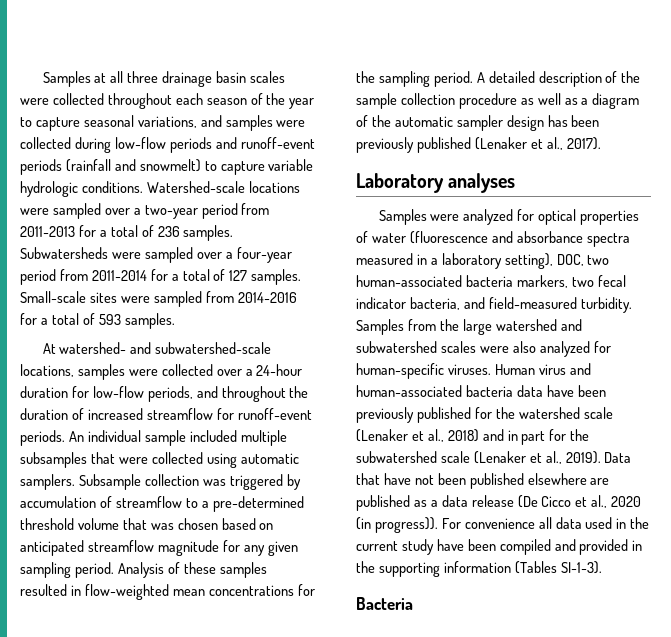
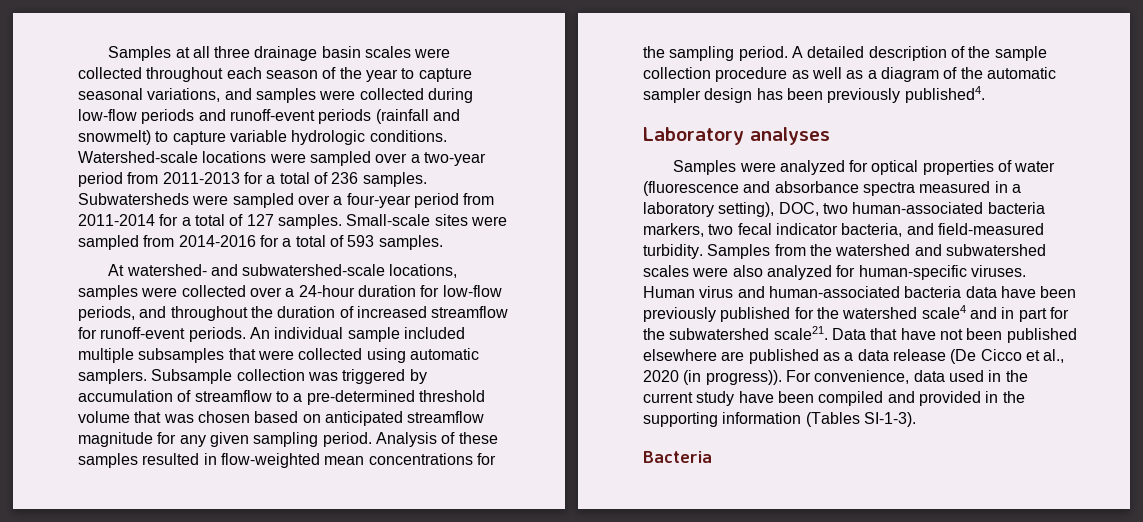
- A detailed description of the sample collection procedure as well as a diagram of the automatic sampler design has been previously published (Lenaker et al., 2017).
+ A detailed description of the sample collection procedure as well as a diagram of the automatic sampler design has been previously published4.
- Samples from the large watershed and subwatershed scales were also analyzed for human-specific viruses.
+ Samples from the watershed and subwatershed scales were also analyzed for human-specific viruses.
- Human virus and human-associated bacteria data have been previously published for the watershed scale (Lenaker et al., 2018) and in part for the subwatershed scale (Lenaker et al., 2019).
+ Human virus and human-associated bacteria data have been previously published for the watershed scale4 and in part for the subwatershed scale21.
- For convenience all data used in the current study have been compiled and provided in the supporting information (Tables SI-1-3).
+ For convenience, data used in the current study have been compiled and provided in the supporting information (Tables SI-1-3).

